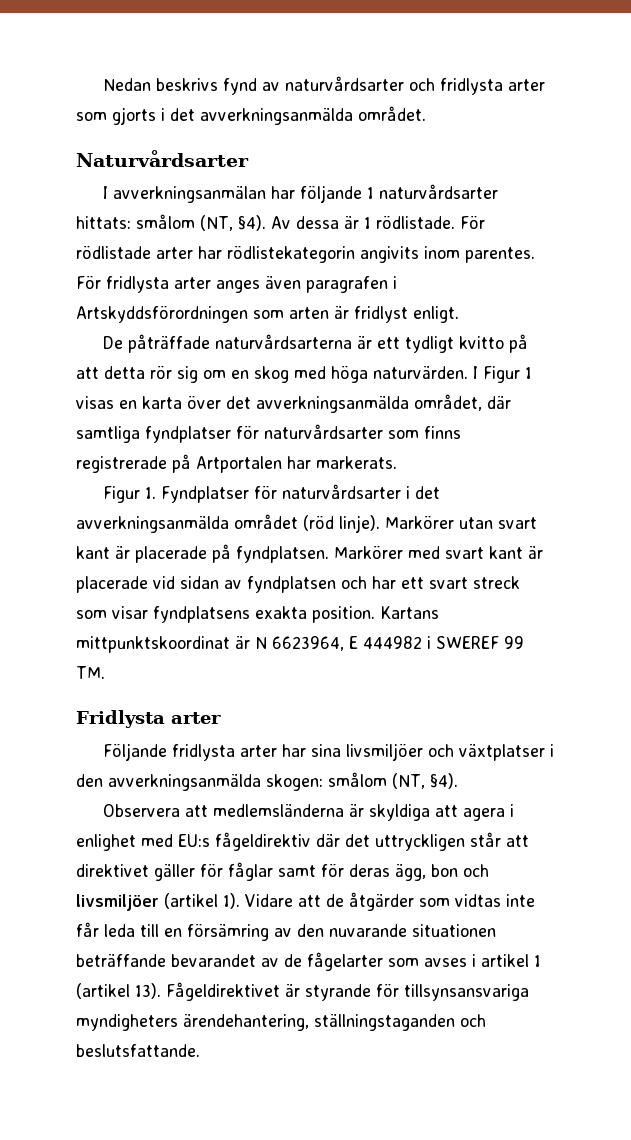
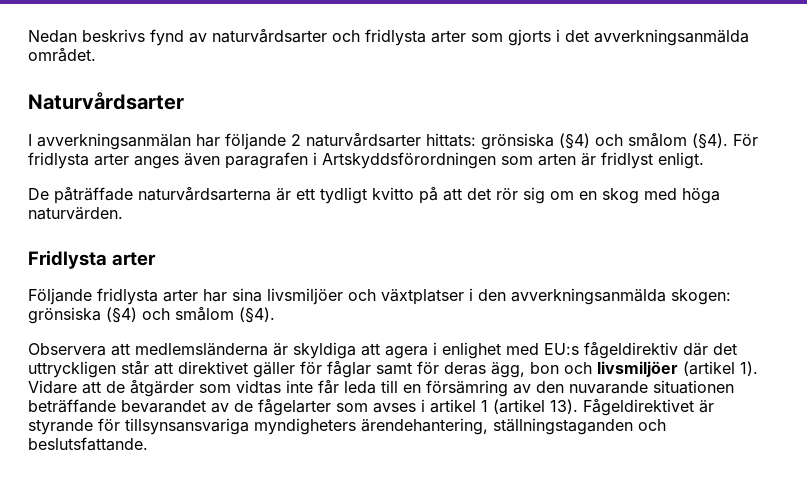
- I avverkningsanmälan har följande 1 naturvårdsarter hittats: smålom (NT, §4). Av dessa är 1 rödlistade. För rödlistade arter har rödlistekategorin angivits inom parentes.
+ I avverkningsanmälan har följande 2 naturvårdsarter hittats: grönsiska (§4) och smålom (§4).
- De påträffade naturvårdsarterna är ett tydligt kvitto på att detta rör sig om en skog med höga naturvärden. I Figur 1 visas en karta över det avverkningsanmälda området, där samtliga fyndplatser för naturvårdsarter som finns registrerade på Artportalen har markerats.
- Figur 1. Fyndplatser för naturvårdsarter i det avverkningsanmälda området (röd linje). Markörer utan svart kant är placerade på fyndplatsen. Markörer med svart kant är placerade vid sidan av fyndplatsen och har ett svart streck som visar fyndplatsens exakta position. Kartans mittpunktskoordinat är N 6623964, E 444982 i SWEREF 99 TM.
+ De påträffade naturvårdsarterna är ett tydligt kvitto på att det rör sig om en skog med höga naturvärden.
- Följande fridlysta arter har sina livsmiljöer och växtplatser i den avverkningsanmälda skogen: smålom (NT, §4).
+ Följande fridlysta arter har sina livsmiljöer och växtplatser i den avverkningsanmälda skogen: grönsiska (§4) och smålom (§4).

